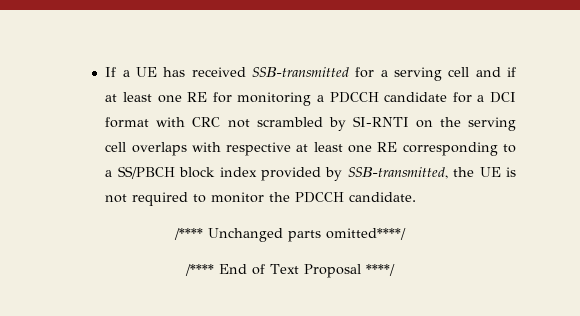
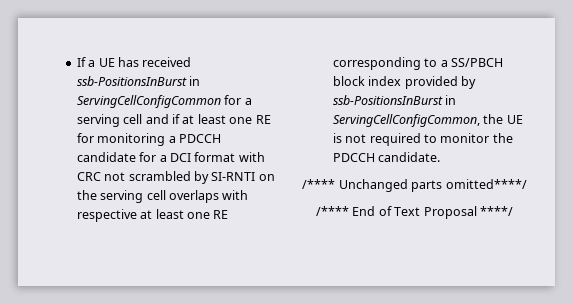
- If a UE has received SSB-transmitted for a serving cell and if at least one RE for monitoring a PDCCH candidate for a DCI format with CRC not scrambled by SI-RNTI on the serving cell overlaps with respective at least one RE corresponding to a SS/PBCH block index provided by SSB-transmitted, the UE is not required to monitor the PDCCH candidate.
+ If a UE has received ssb-PositionsInBurst in ServingCellConfigCommon for a serving cell and if at least one RE for monitoring a PDCCH candidate for a DCI format with CRC not scrambled by SI-RNTI on the serving cell overlaps with respective at least one RE corresponding to a SS/PBCH block index provided by ssb-PositionsInBurst in ServingCellConfigCommon, the UE is not required to monitor the PDCCH candidate.

